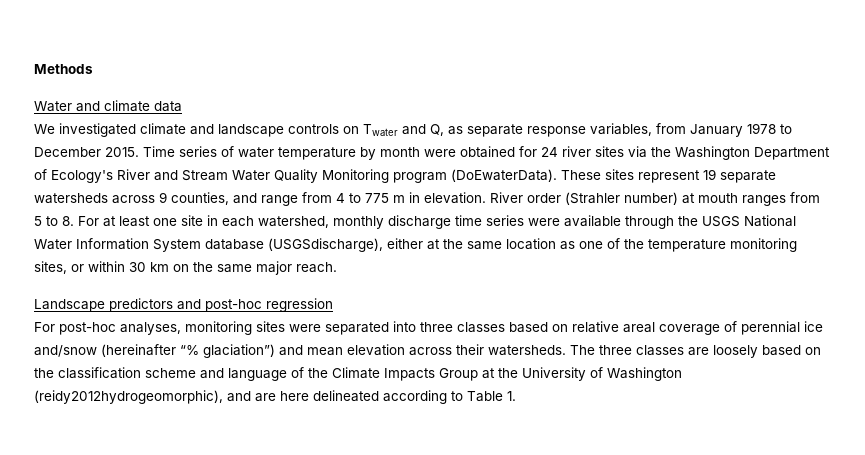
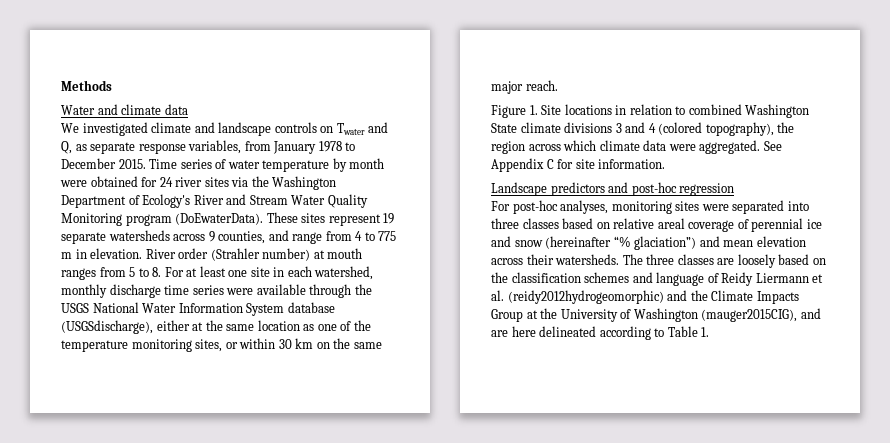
+ Figure 1. Site locations in relation to combined Washington State climate divisions 3 and 4 (colored topography), the region across which climate data were aggregated. See Appendix C for site information.
- For post-hoc analyses, monitoring sites were separated into three classes based on relative areal coverage of perennial ice and/snow (hereinafter “% glaciation”) and mean elevation across their watersheds.
+ For post-hoc analyses, monitoring sites were separated into three classes based on relative areal coverage of perennial ice and snow (hereinafter “% glaciation”) and mean elevation across their watersheds.
- The three classes are loosely based on the classification scheme and language of the Climate Impacts Group at the University of Washington (reidy2012hydrogeomorphic), and are here delineated according to Table 1.
+ The three classes are loosely based on the classification schemes and language of Reidy Liermann et al. (reidy2012hydrogeomorphic) and the Climate Impacts Group at the University of Washington (mauger2015CIG), and are here delineated according to Table 1.

